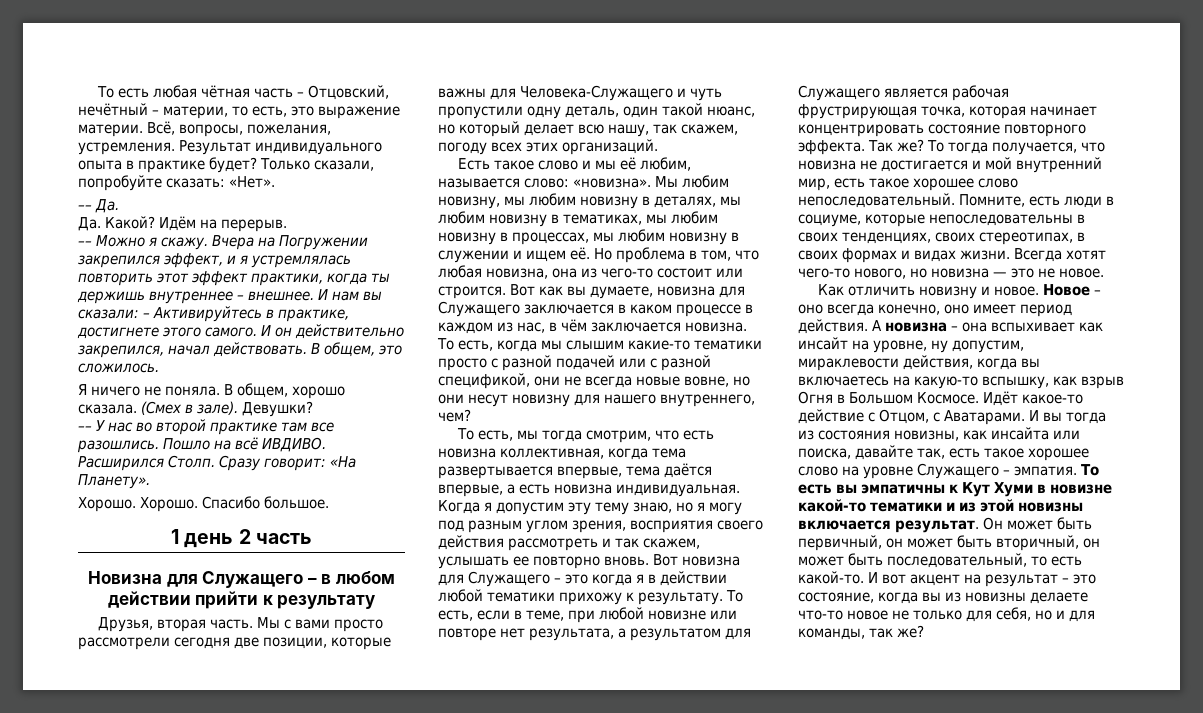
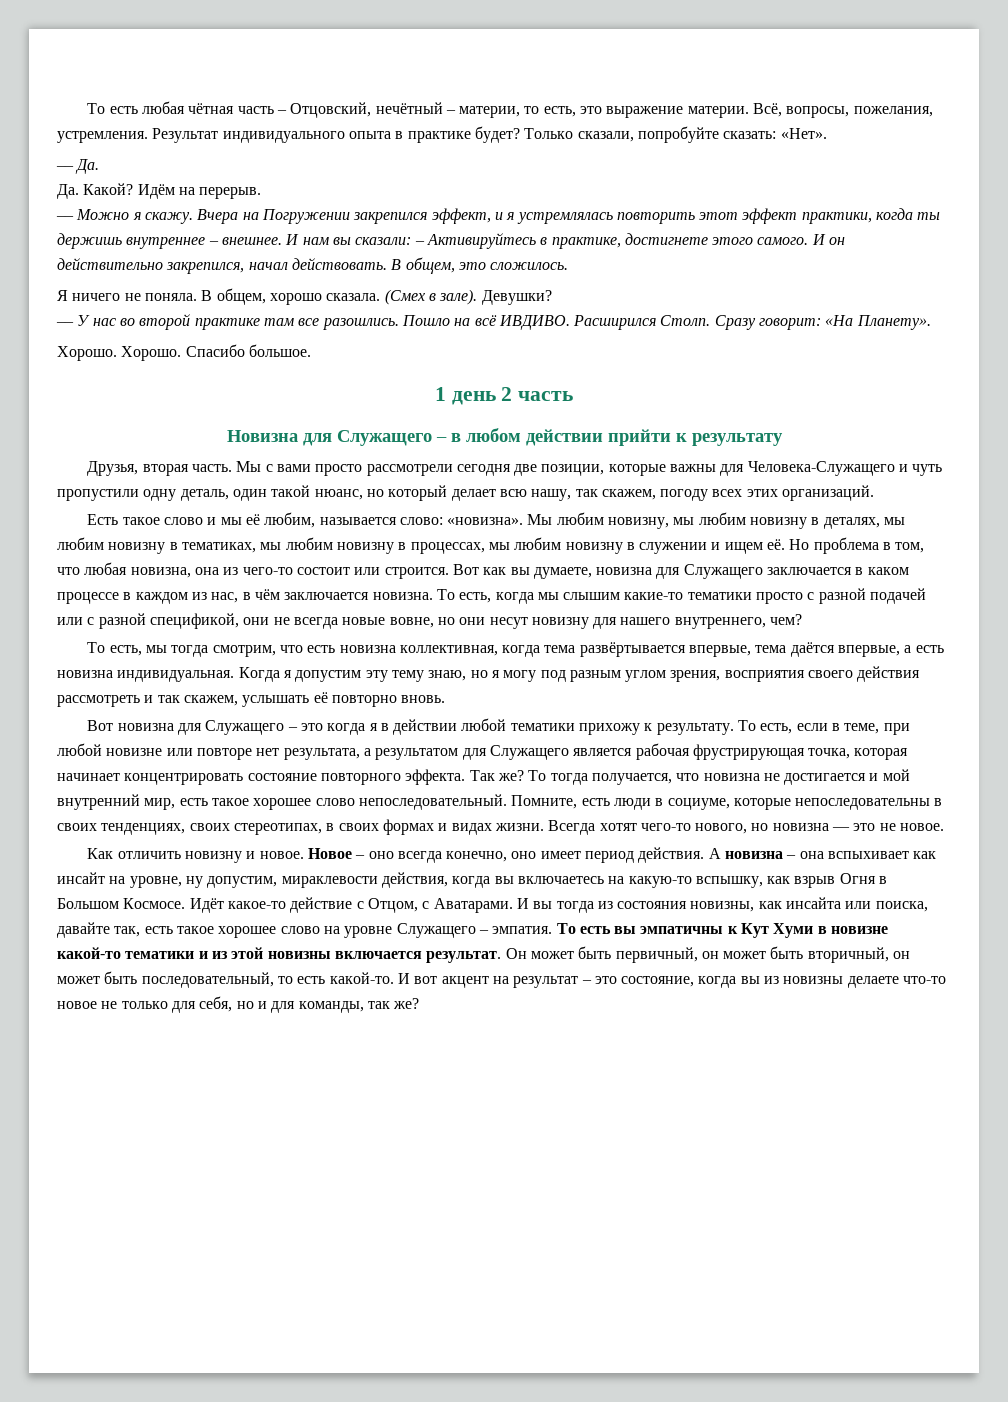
- То есть, мы тогда смотрим, что есть новизна коллективная, когда тема развертывается впервые, тема даётся впервые, а есть новизна индивидуальная.
+ То есть, мы тогда смотрим, что есть новизна коллективная, когда тема развёртывается впервые, тема даётся впервые, а есть новизна индивидуальная.
- Когда я допустим эту тему знаю, но я могу под разным углом зрения, восприятия своего действия рассмотреть и так скажем, услышать ее повторно вновь. Вот новизна для Служащего – это когда я в действии любой тематики прихожу к результату.
+ Когда я допустим эту тему знаю, но я могу под разным углом зрения, восприятия своего действия рассмотреть и так скажем, услышать её повторно вновь.
+ Вот новизна для Служащего – это когда я в действии любой тематики прихожу к результату.

